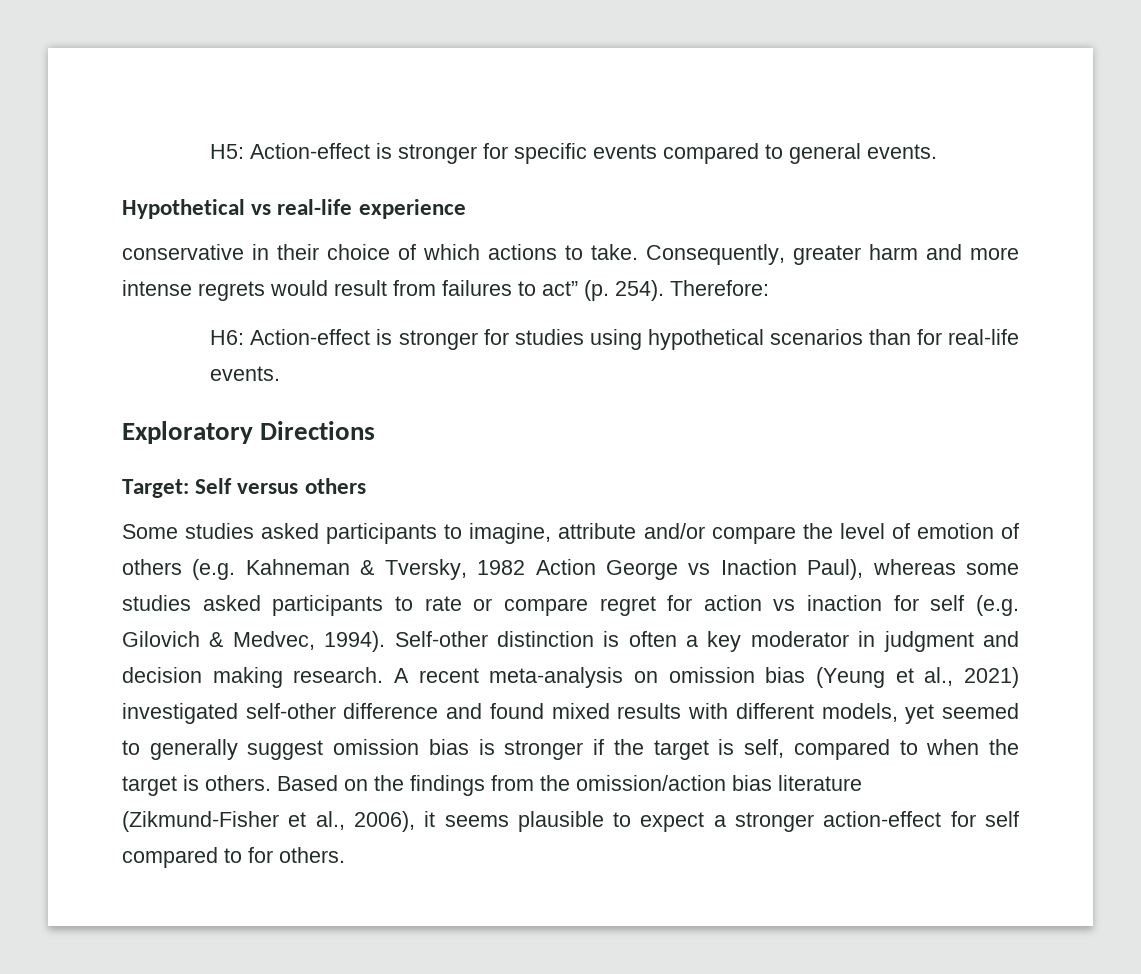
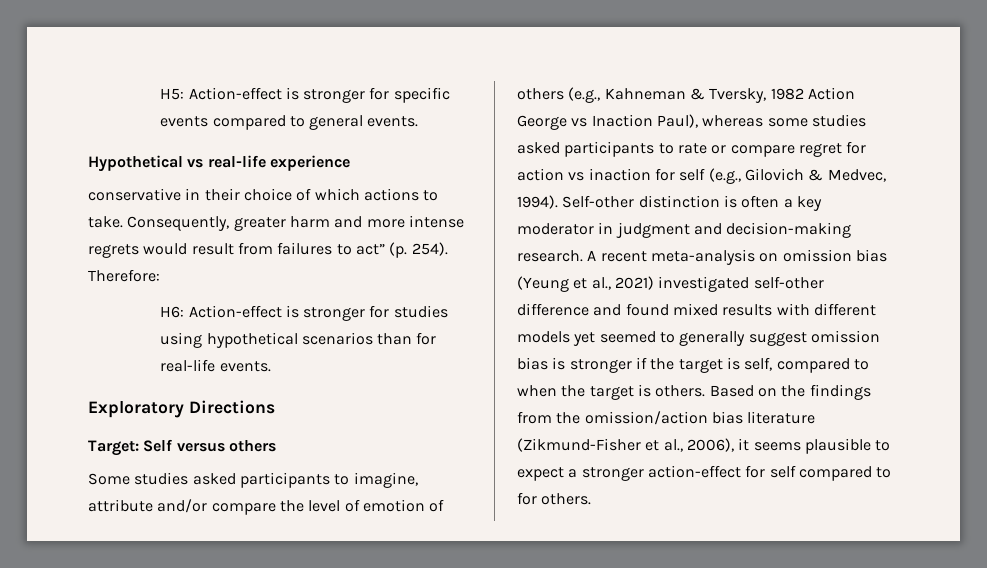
- Some studies asked participants to imagine, attribute and/or compare the level of emotion of others (e.g. Kahneman & Tversky, 1982 Action George vs Inaction Paul), whereas some studies asked participants to rate or compare regret for action vs inaction for self (e.g. Gilovich & Medvec, 1994).
+ Some studies asked participants to imagine, attribute and/or compare the level of emotion of others (e.g., Kahneman & Tversky, 1982 Action George vs Inaction Paul), whereas some studies asked participants to rate or compare regret for action vs inaction for self (e.g., Gilovich & Medvec, 1994).
- Self-other distinction is often a key moderator in judgment and decision making research.
+ Self-other distinction is often a key moderator in judgment and decision-making research.
- A recent meta-analysis on omission bias (Yeung et al., 2021) investigated self-other difference and found mixed results with different models, yet seemed to generally suggest omission bias is stronger if the target is self, compared to when the target is others.
+ A recent meta-analysis on omission bias (Yeung et al., 2021) investigated self-other difference and found mixed results with different models yet seemed to generally suggest omission bias is stronger if the target is self, compared to when the target is others.

